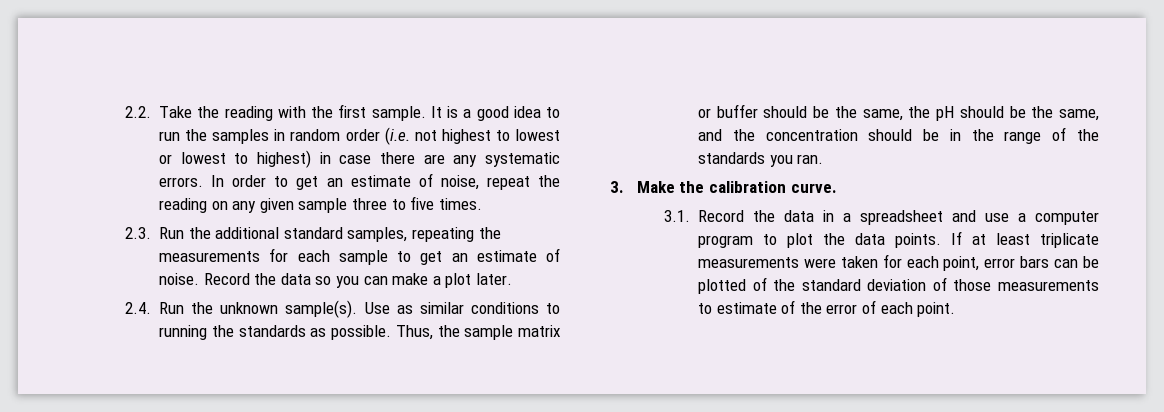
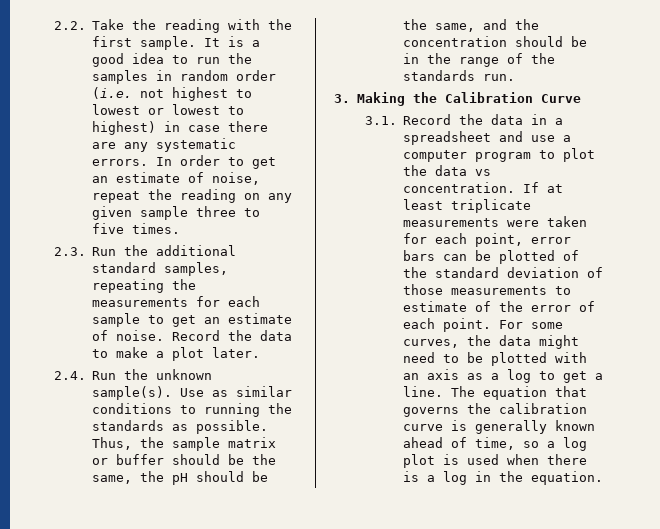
- Record the data so you can make a plot later.
+ Record the data to make a plot later.
- Thus, the sample matrix or buffer should be the same, the pH should be the same, and the concentration should be in the range of the standards you ran.
+ Thus, the sample matrix or buffer should be the same, the pH should be the same, and the concentration should be in the range of the standards run.
- 3. Make the calibration curve.
+ 3. Making the Calibration Curve
- 3.1. Record the data in a spreadsheet and use a computer program to plot the data points.
+ 3.1. Record the data in a spreadsheet and use a computer program to plot the data vs concentration.
+ For some curves, the data might need to be plotted with an axis as a log to get a line. The equation that governs the calibration curve is generally known ahead of time, so a log plot is used when there is a log in the equation.

